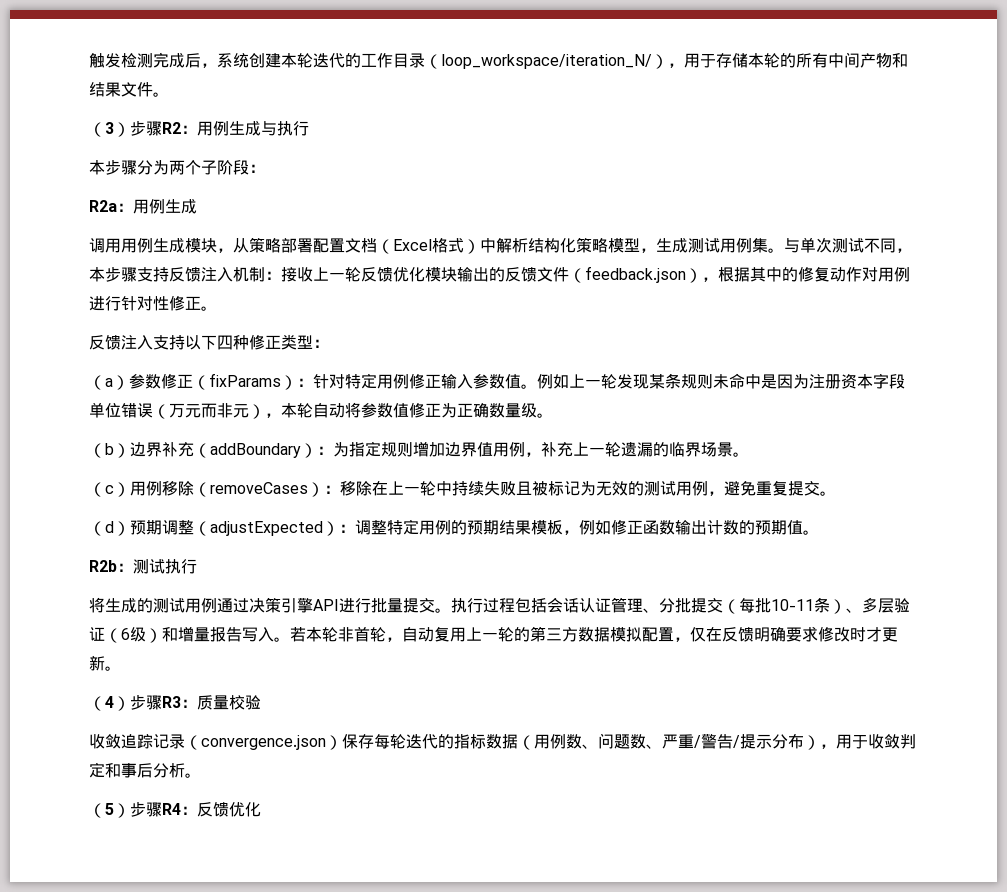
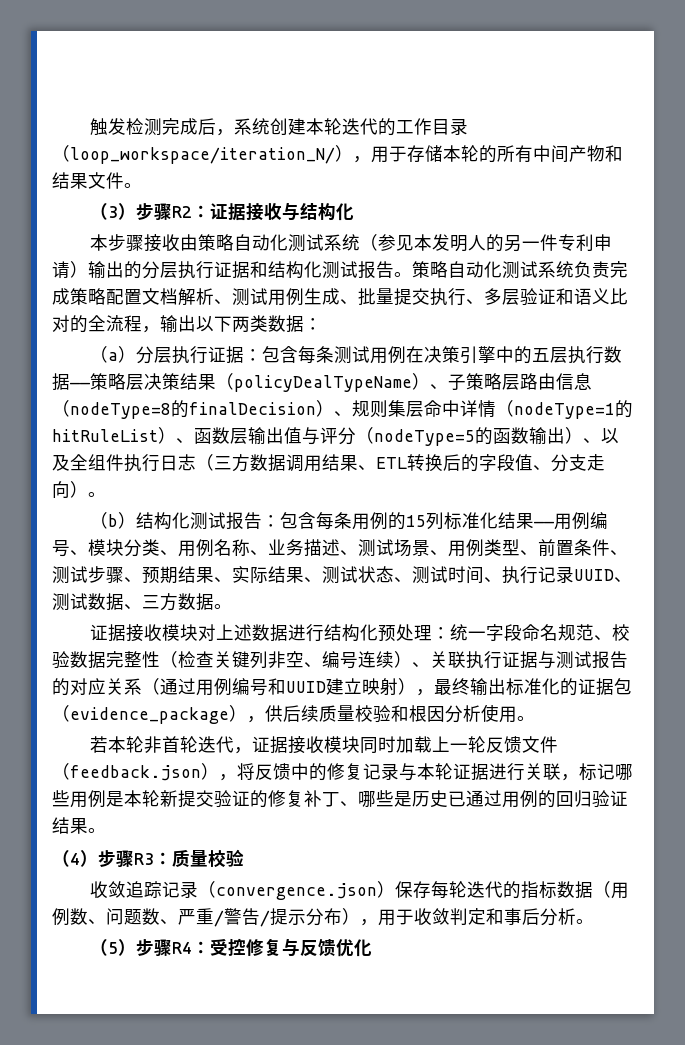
- （3）步骤R2：用例生成与执行
- 本步骤分为两个子阶段：
- R2a：用例生成
- 调用用例生成模块，从策略部署配置文档（Excel格式）中解析结构化策略模型，生成测试用例集。与单次测试不同，本步骤支持反馈注入机制：接收上一轮反馈优化模块输出的反馈文件（feedback.json），根据其中的修复动作对用例进行针对性修正。
- 反馈注入支持以下四种修正类型：
- （a）参数修正（fixParams）：针对特定用例修正输入参数值。例如上一轮发现某条规则未命中是因为注册资本字段单位错误（万元而非元），本轮自动将参数值修正为正确数量级。
- （b）边界补充（addBoundary）：为指定规则增加边界值用例，补充上一轮遗漏的临界场景。
- （c）用例移除（removeCases）：移除在上一轮中持续失败且被标记为无效的测试用例，避免重复提交。
- （d）预期调整（adjustExpected）：调整特定用例的预期结果模板，例如修正函数输出计数的预期值。
- R2b：测试执行
- 将生成的测试用例通过决策引擎API进行批量提交。执行过程包括会话认证管理、分批提交（每批10-11条）、多层验证（6级）和增量报告写入。若本轮非首轮，自动复用上一轮的第三方数据模拟配置，仅在反馈明确要求修改时才更新。
+ （3）步骤R2：证据接收与结构化
+ 本步骤接收由策略自动化测试系统（参见本发明人的另一件专利申请）输出的分层执行证据和结构化测试报告。策略自动化测试系统负责完成策略配置文档解析、测试用例生成、批量提交执行、多层验证和语义比对的全流程，输出以下两类数据：
+ （a）分层执行证据：包含每条测试用例在决策引擎中的五层执行数据——策略层决策结果（policyDealTypeName）、子策略层路由信息（nodeType=8的finalDecision）、规则集层命中详情（nodeType=1的hitRuleList）、函数层输出值与评分（nodeType=5的函数输出）、以及全组件执行日志（三方数据调用结果、ETL转换后的字段值、分支走向）。
+ （b）结构化测试报告：包含每条用例的15列标准化结果——用例编号、模块分类、用例名称、业务描述、测试场景、用例类型、前置条件、测试步骤、预期结果、实际结果、测试状态、测试时间、执行记录UUID、测试数据、三方数据。
+ 证据接收模块对上述数据进行结构化预处理：统一字段命名规范、校验数据完整性（检查关键列非空、编号连续）、关联执行证据与测试报告的对应关系（通过用例编号和UUID建立映射），最终输出标准化的证据包（evidence_package），供后续质量校验和根因分析使用。
+ 若本轮非首轮迭代，证据接收模块同时加载上一轮反馈文件（feedback.json），将反馈中的修复记录与本轮证据进行关联，标记哪些用例是本轮新提交验证的修复补丁、哪些是历史已通过用例的回归验证结果。
- （5）步骤R4：反馈优化
+ （5）步骤R4：受控修复与反馈优化

